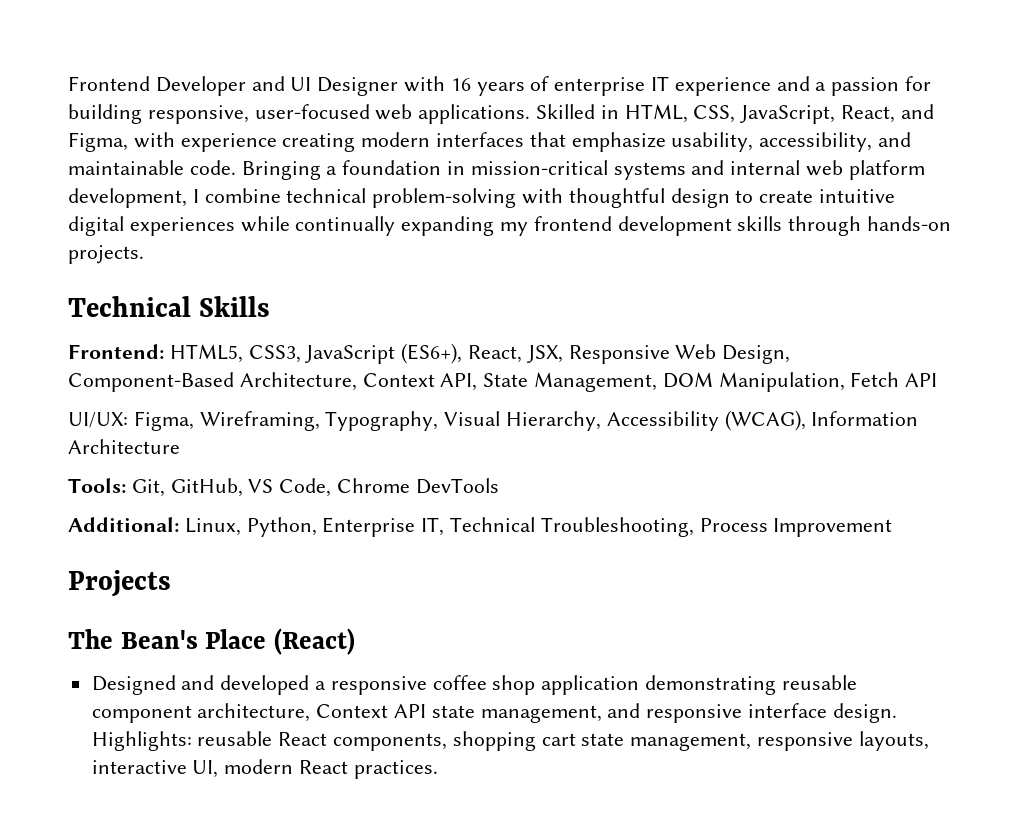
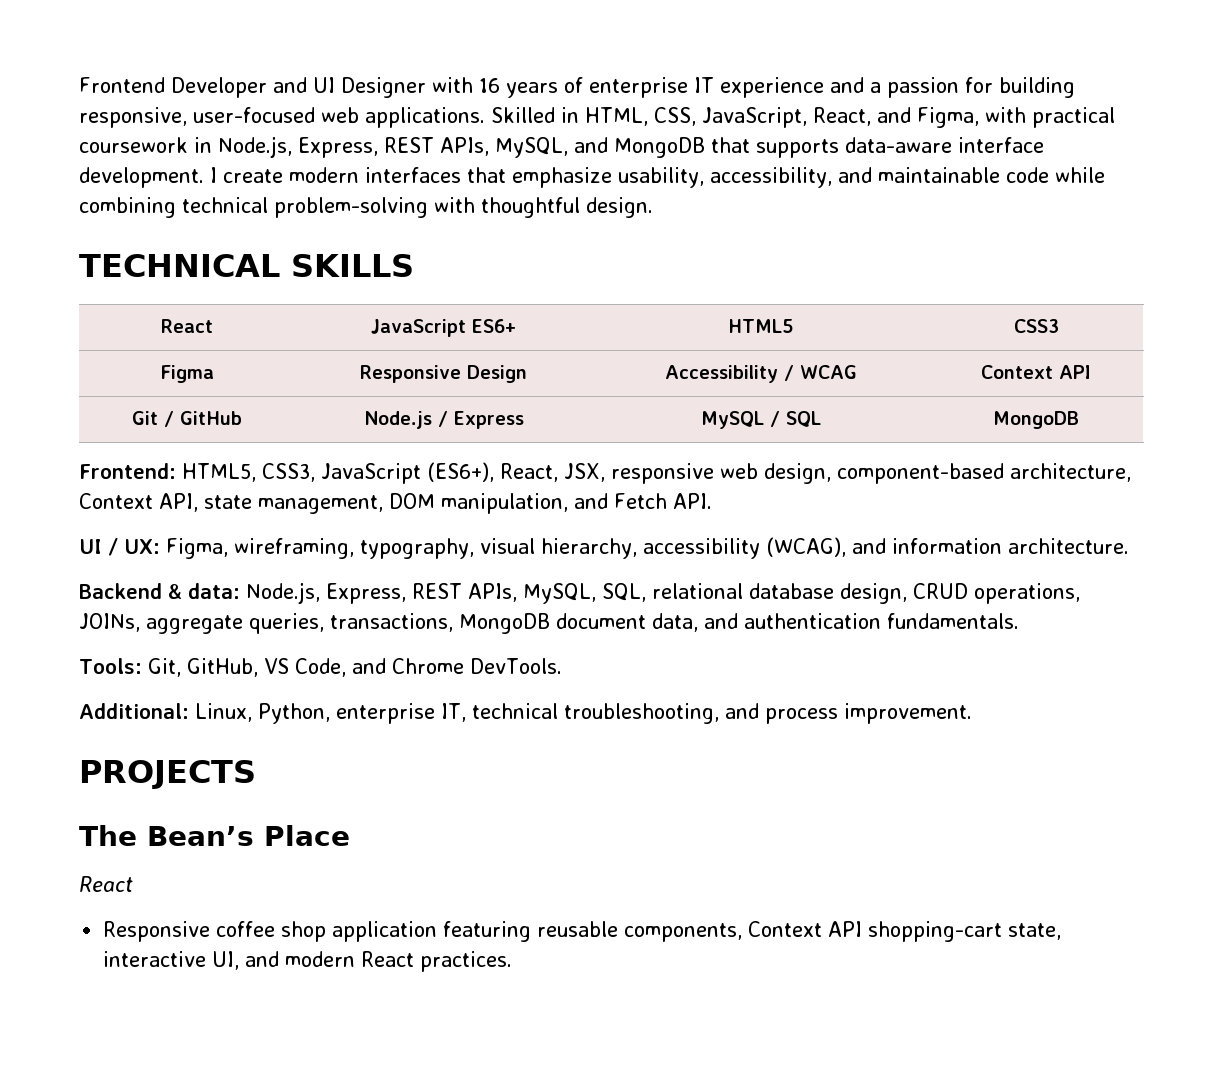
- Skilled in HTML, CSS, JavaScript, React, and Figma, with experience creating modern interfaces that emphasize usability, accessibility, and maintainable code. Bringing a foundation in mission-critical systems and internal web platform development, I combine technical problem-solving with thoughtful design to create intuitive digital experiences while continually expanding my frontend development skills through hands-on projects.
- Technical Skills
+ Skilled in HTML, CSS, JavaScript, React, and Figma, with practical coursework in Node.js, Express, REST APIs, MySQL, and MongoDB that supports data-aware interface development. I create modern interfaces that emphasize usability, accessibility, and maintainable code while combining technical problem-solving with thoughtful design.
+ TECHNICAL SKILLS
+ React | JavaScript ES6+ | HTML5 | CSS3
+ Figma | Responsive Design | Accessibility / WCAG | Context API
+ Git / GitHub | Node.js / Express | MySQL / SQL | MongoDB
- Frontend: HTML5, CSS3, JavaScript (ES6+), React, JSX, Responsive Web Design, Component-Based Architecture, Context API, State Management, DOM Manipulation, Fetch API
- UI/UX: Figma, Wireframing, Typography, Visual Hierarchy, Accessibility (WCAG), Information Architecture
+ Frontend: HTML5, CSS3, JavaScript (ES6+), React, JSX, responsive web design, component-based architecture, Context API, state management, DOM manipulation, and Fetch API.
+ UI / UX: Figma, wireframing, typography, visual hierarchy, accessibility (WCAG), and information architecture.
+ Backend & data: Node.js, Express, REST APIs, MySQL, SQL, relational database design, CRUD operations, JOINs, aggregate queries, transactions, MongoDB document data, and authentication fundamentals.
- Tools: Git, GitHub, VS Code, Chrome DevTools
+ Tools: Git, GitHub, VS Code, and Chrome DevTools.
- Additional: Linux, Python, Enterprise IT, Technical Troubleshooting, Process Improvement
- Projects
- The Bean's Place (React)
- Designed and developed a responsive coffee shop application demonstrating reusable component architecture, Context API state management, and responsive interface design. Highlights: reusable React components, shopping cart state management, responsive layouts, interactive UI, modern React practices.
+ Additional: Linux, Python, enterprise IT, technical troubleshooting, and process improvement.
+ PROJECTS
+ The Bean’s Place
+ React
+ Responsive coffee shop application featuring reusable components, Context API shopping-cart state, interactive UI, and modern React practices.

